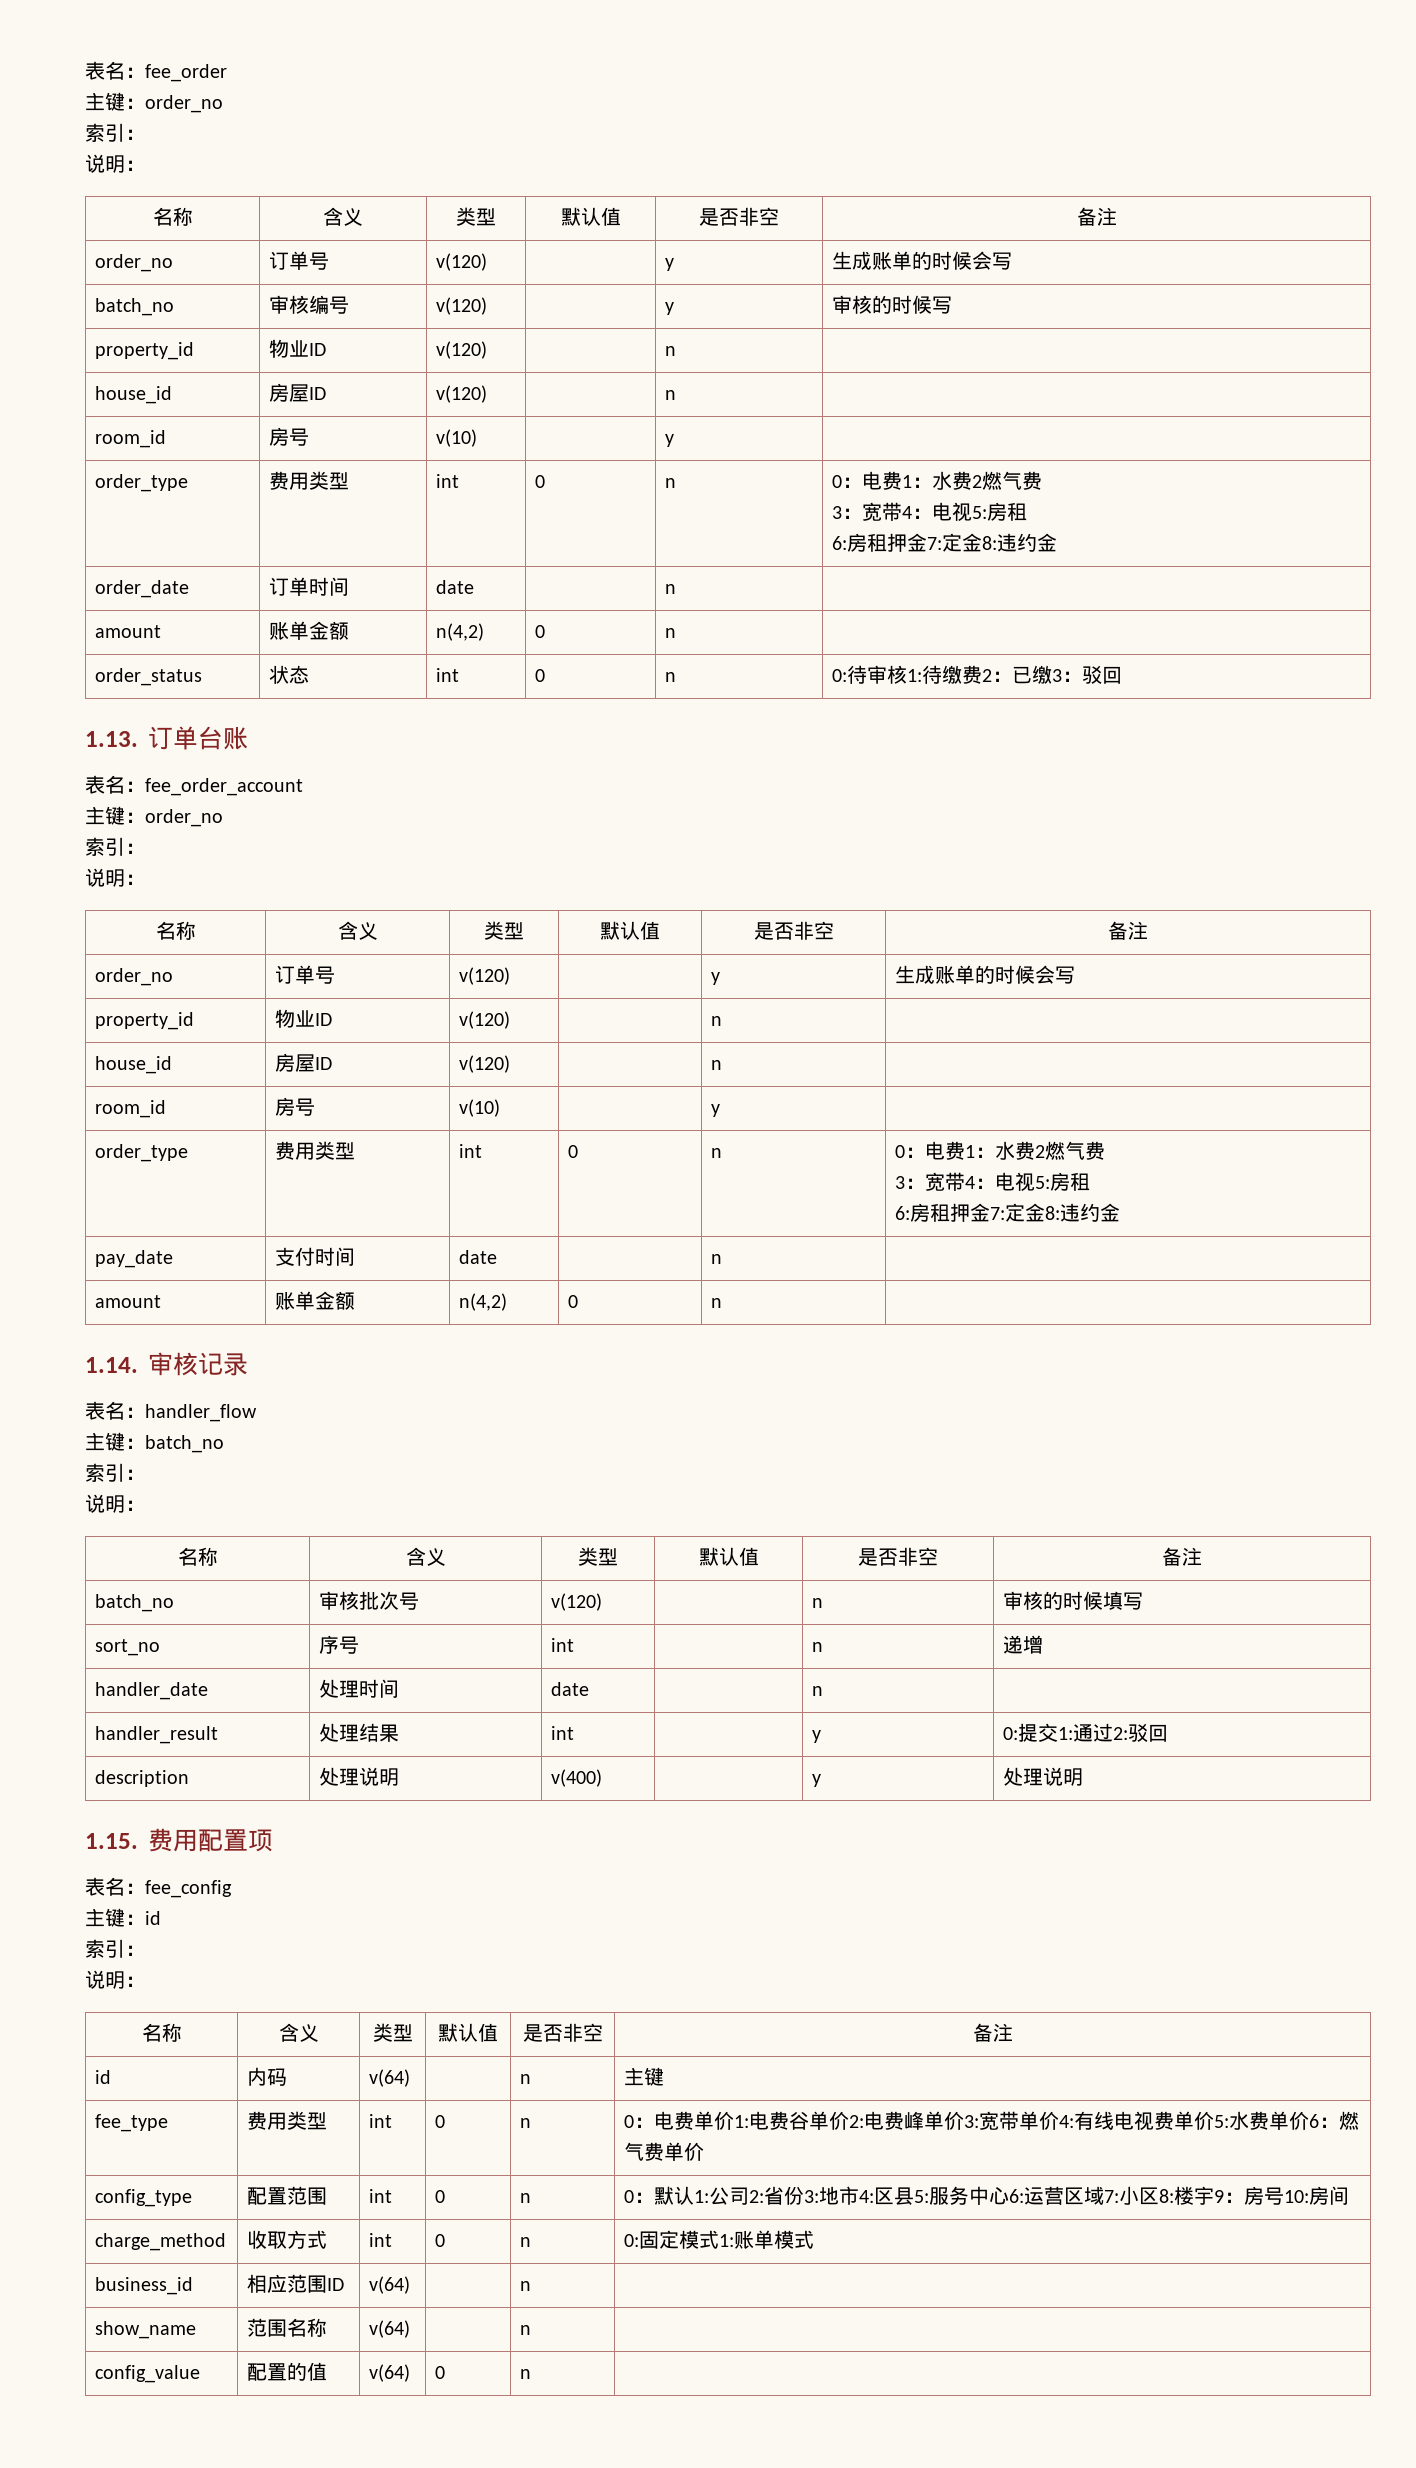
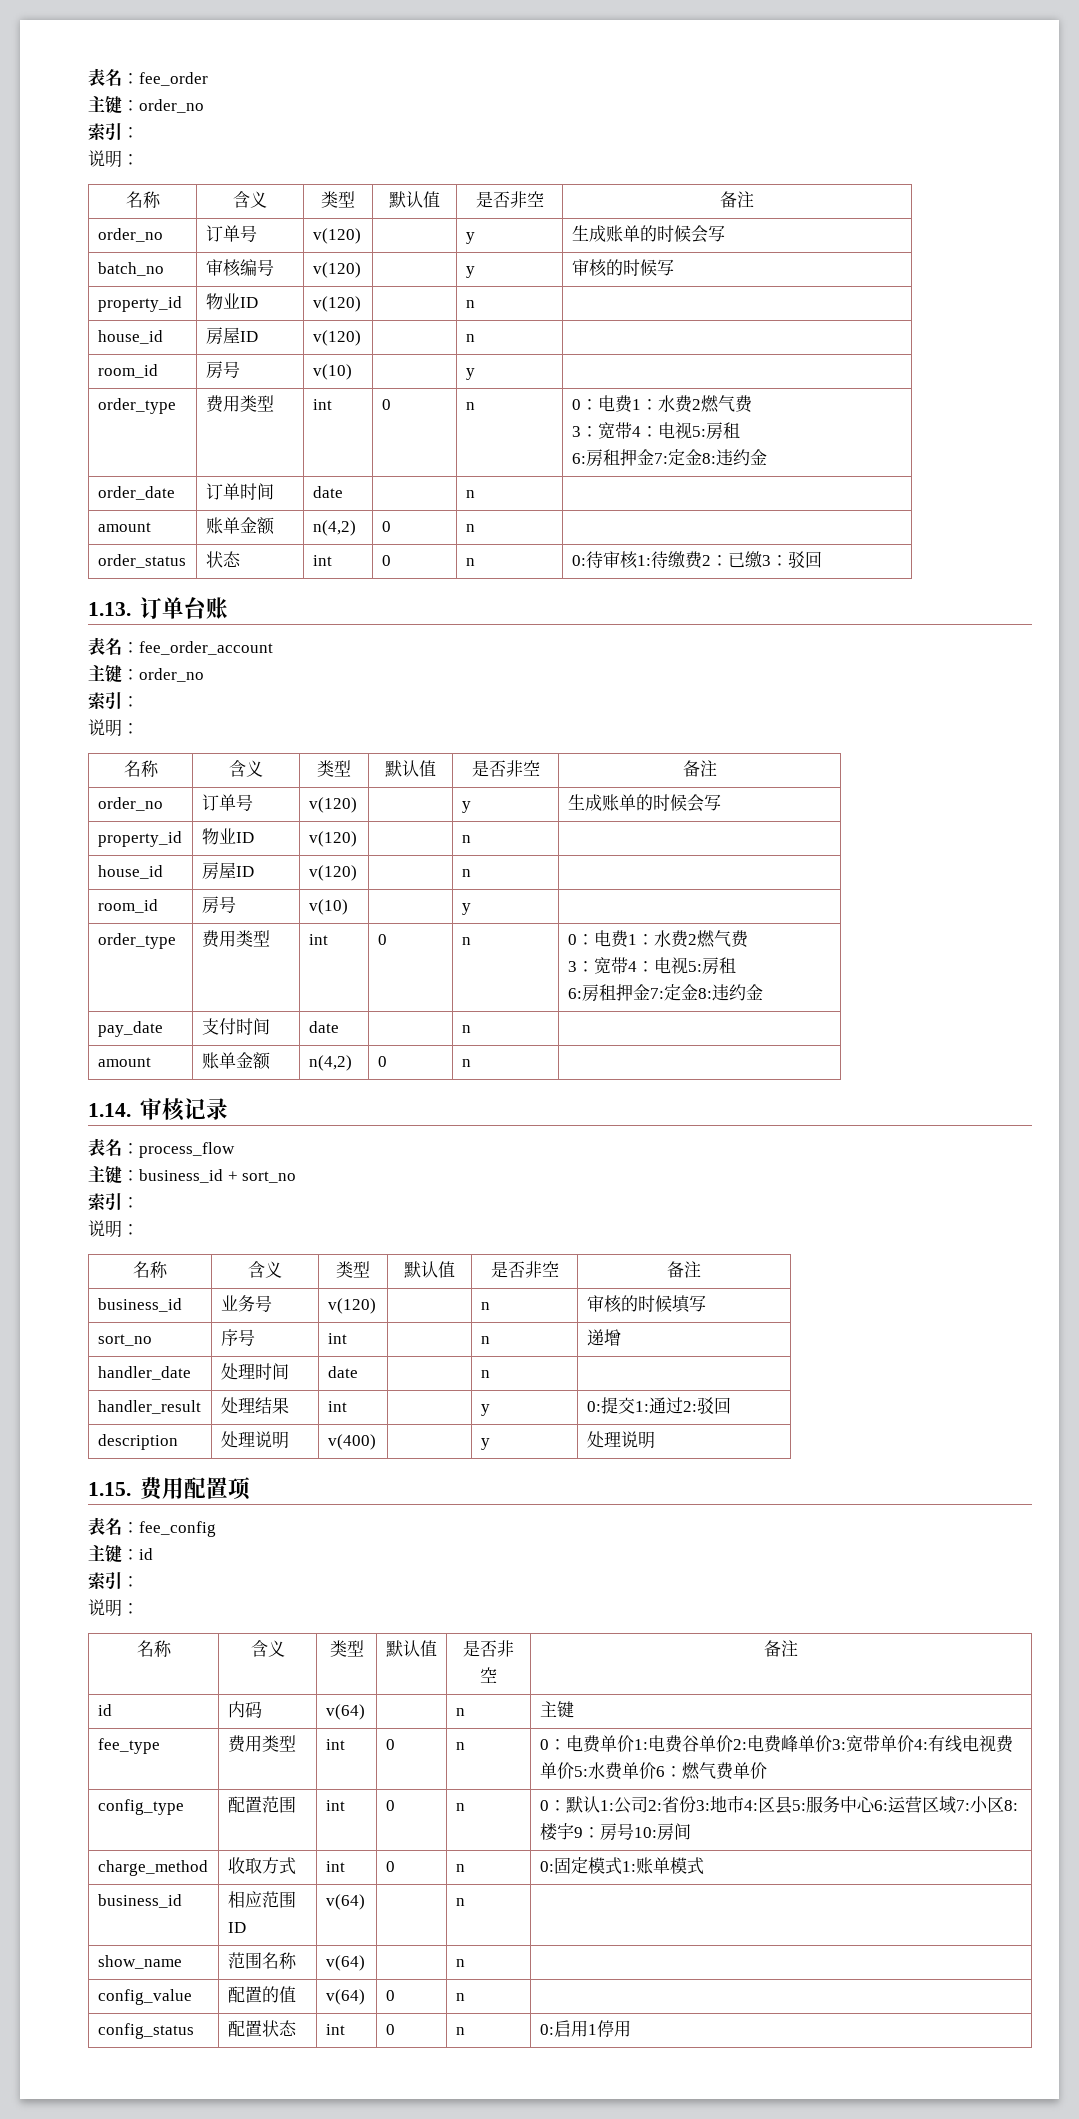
- 表名：handler_flow
- 主键：batch_no
+ 表名：process_flow
+ 主键：business_id + sort_no
- batch_no | 审核批次号 | v(120) | | n | 审核的时候填写
+ business_id | 业务号 | v(120) | | n | 审核的时候填写
+ config_status | 配置状态 | int | 0 | n | 0:启用1停用

